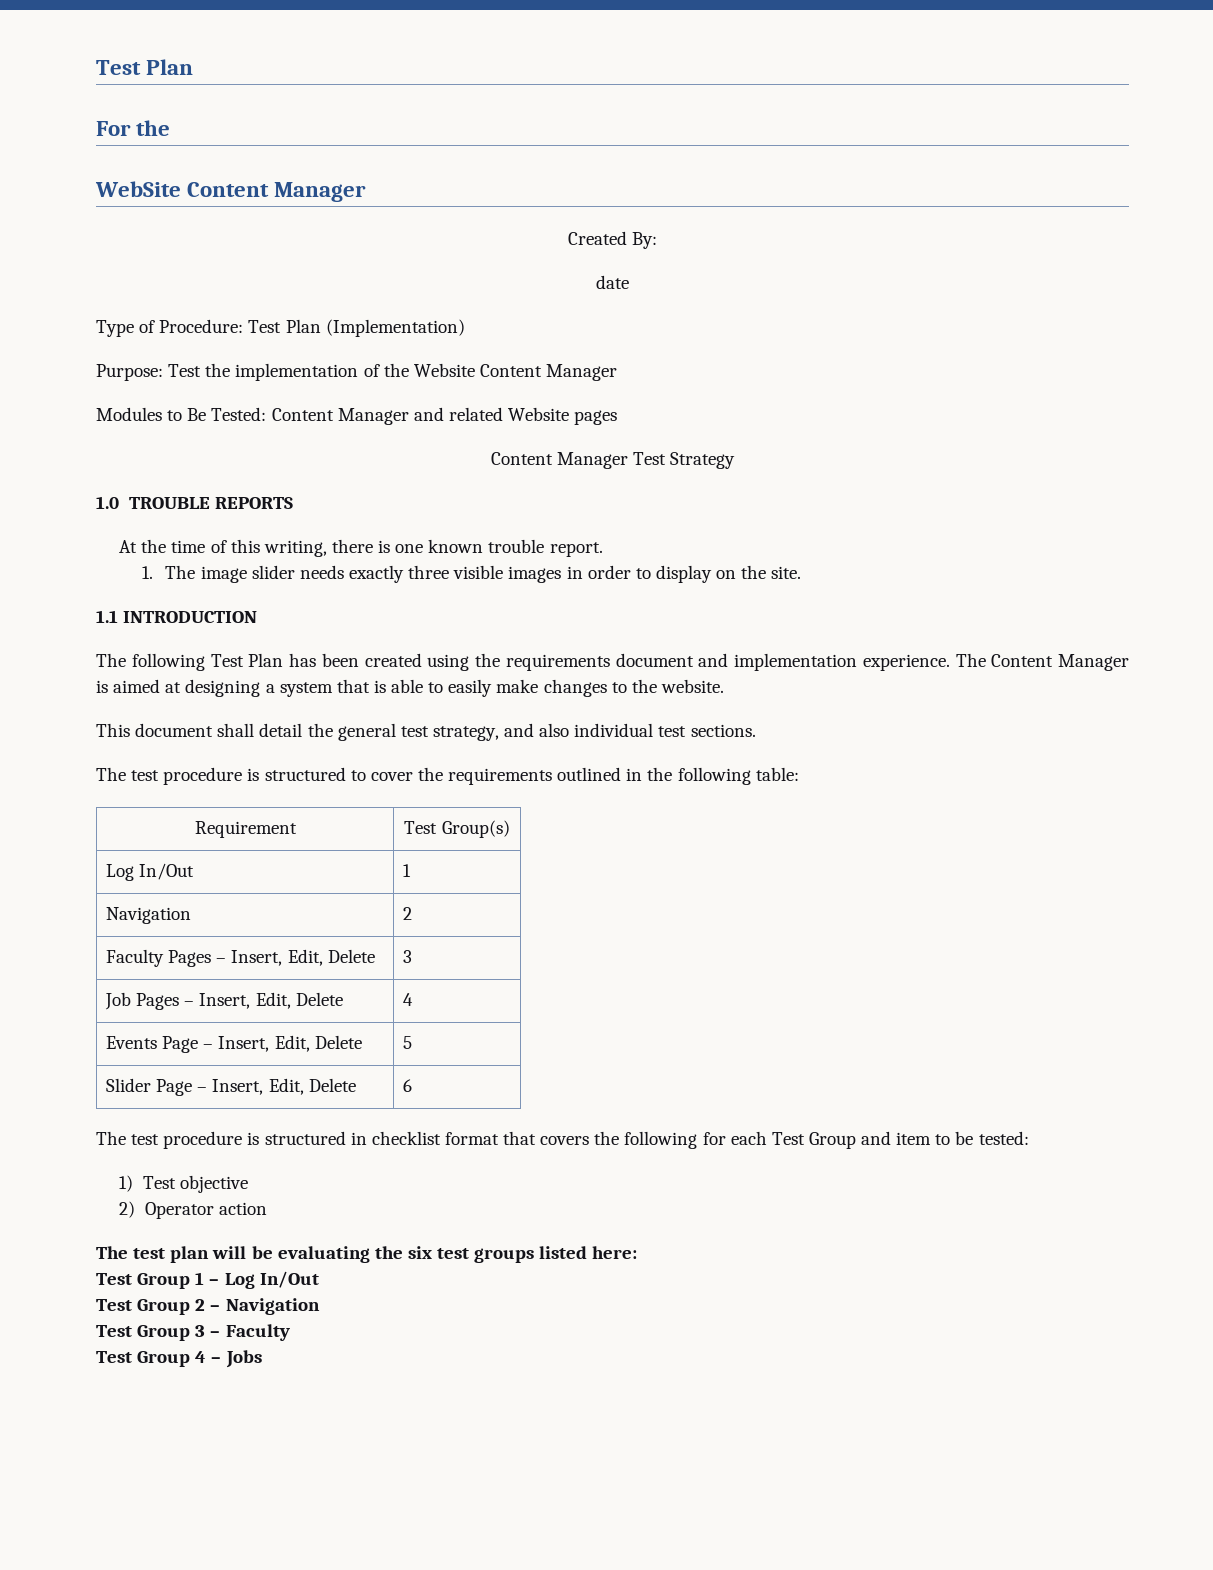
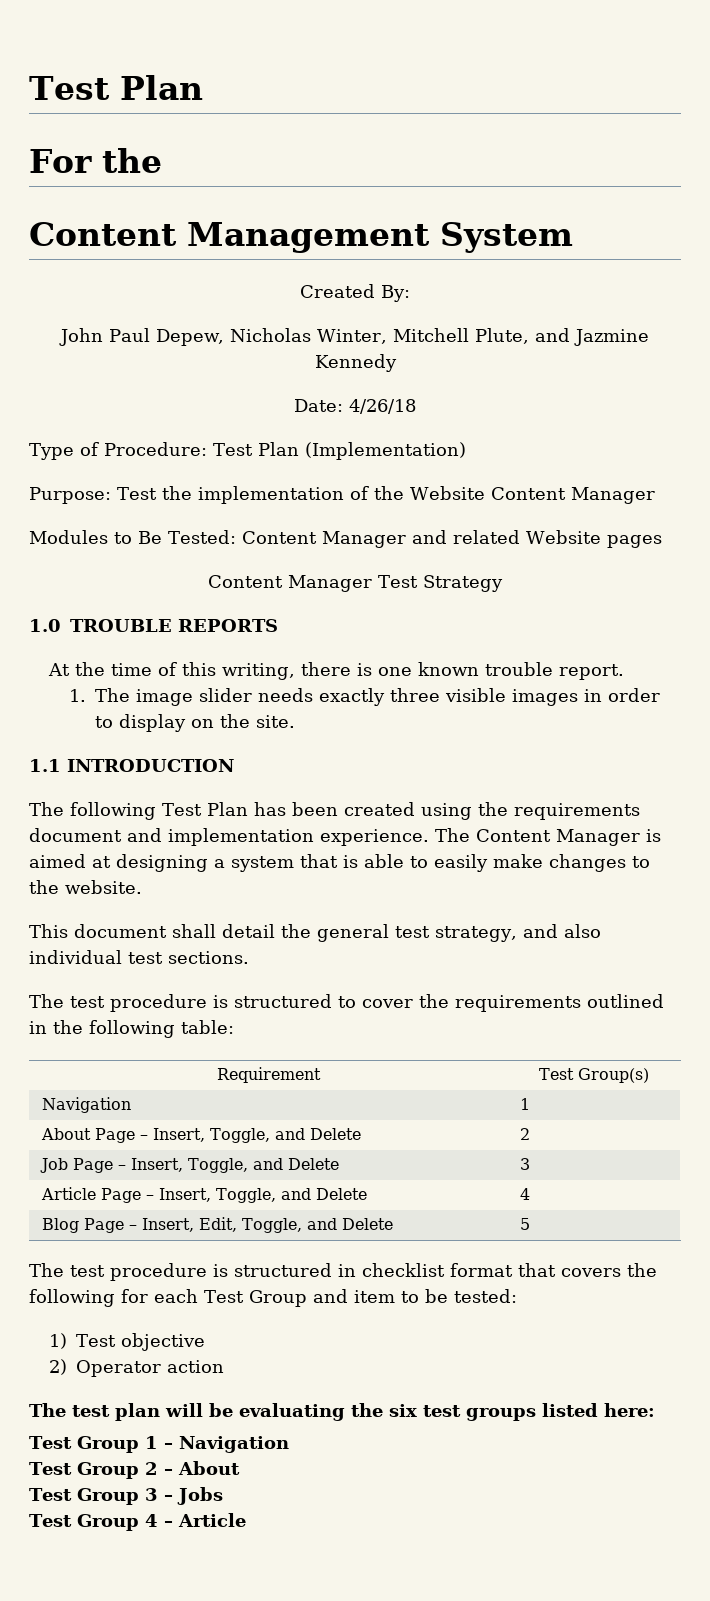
- WebSite Content Manager
+ Content Management System
- date
+ John Paul Depew, Nicholas Winter, Mitchell Plute, and Jazmine Kennedy
+ Date: 4/26/18
- Log In/Out | 1
+ Navigation | 1
- Navigation | 2
- Faculty Pages – Insert, Edit, Delete | 3
- Job Pages – Insert, Edit, Delete | 4
+ About Page – Insert, Toggle, and Delete | 2
+ Job Page – Insert, Toggle, and Delete | 3
+ Article Page – Insert, Toggle, and Delete | 4
- Events Page – Insert, Edit, Delete | 5
+ Blog Page – Insert, Edit, Toggle, and Delete | 5
- Slider Page – Insert, Edit, Delete | 6
- Test Group 1 – Log In/Out
+ Test Group 1 – Navigation
- Test Group 2 – Navigation
+ Test Group 2 – About
- Test Group 3 – Faculty
+ Test Group 3 – Jobs
- Test Group 4 – Jobs
+ Test Group 4 – Article

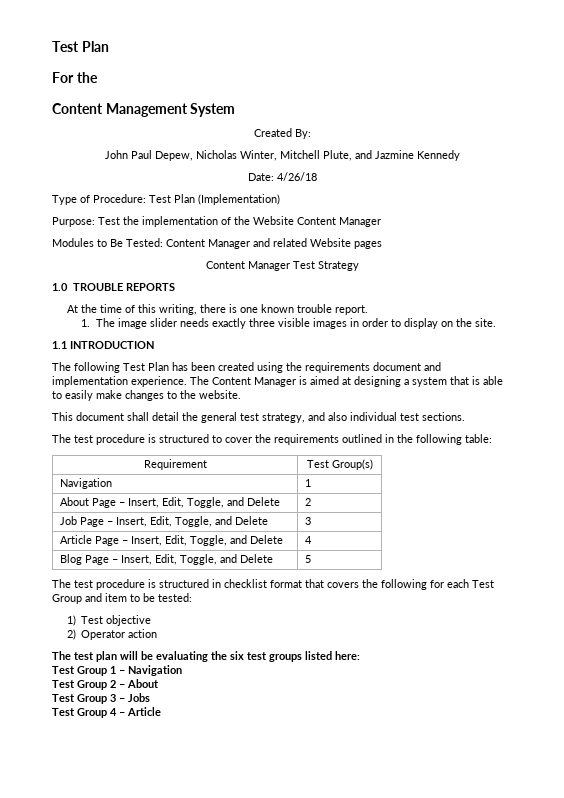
- About Page – Insert, Toggle, and Delete | 2
+ About Page – Insert, Edit, Toggle, and Delete | 2
- Job Page – Insert, Toggle, and Delete | 3
+ Job Page – Insert, Edit, Toggle, and Delete | 3
- Article Page – Insert, Toggle, and Delete | 4
+ Article Page – Insert, Edit, Toggle, and Delete | 4

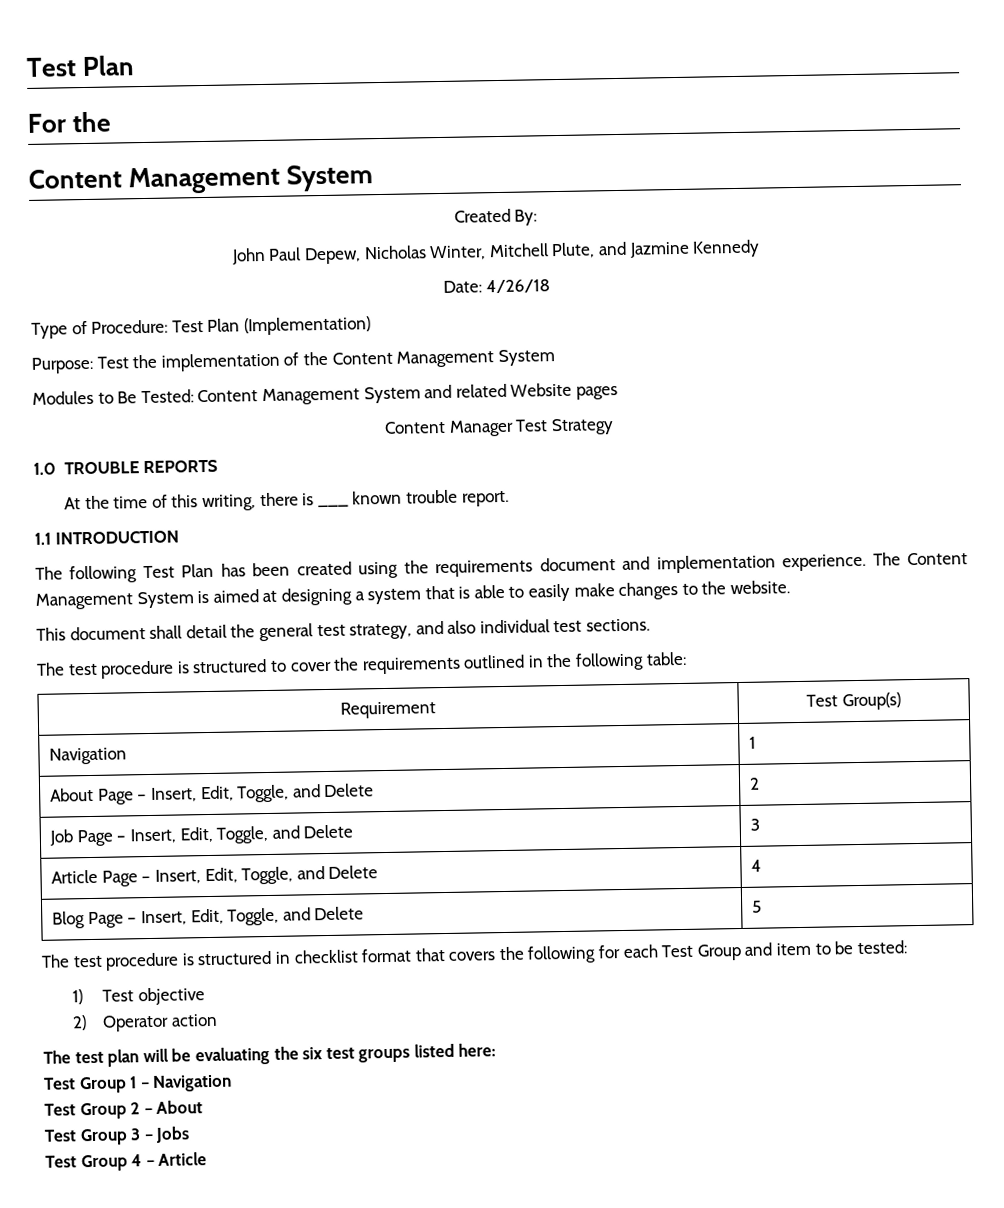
- Purpose: Test the implementation of the Website Content Manager
+ Purpose: Test the implementation of the Content Management System
- Modules to Be Tested: Content Manager and related Website pages
+ Modules to Be Tested: Content Management System and related Website pages
- At the time of this writing, there is one known trouble report.
+ At the time of this writing, there is ___ known trouble report.
- 1. The image slider needs exactly three visible images in order to display on the site.
- The Content Manager is aimed at designing a system that is able to easily make changes to the website.
+ The Content Management System is aimed at designing a system that is able to easily make changes to the website.

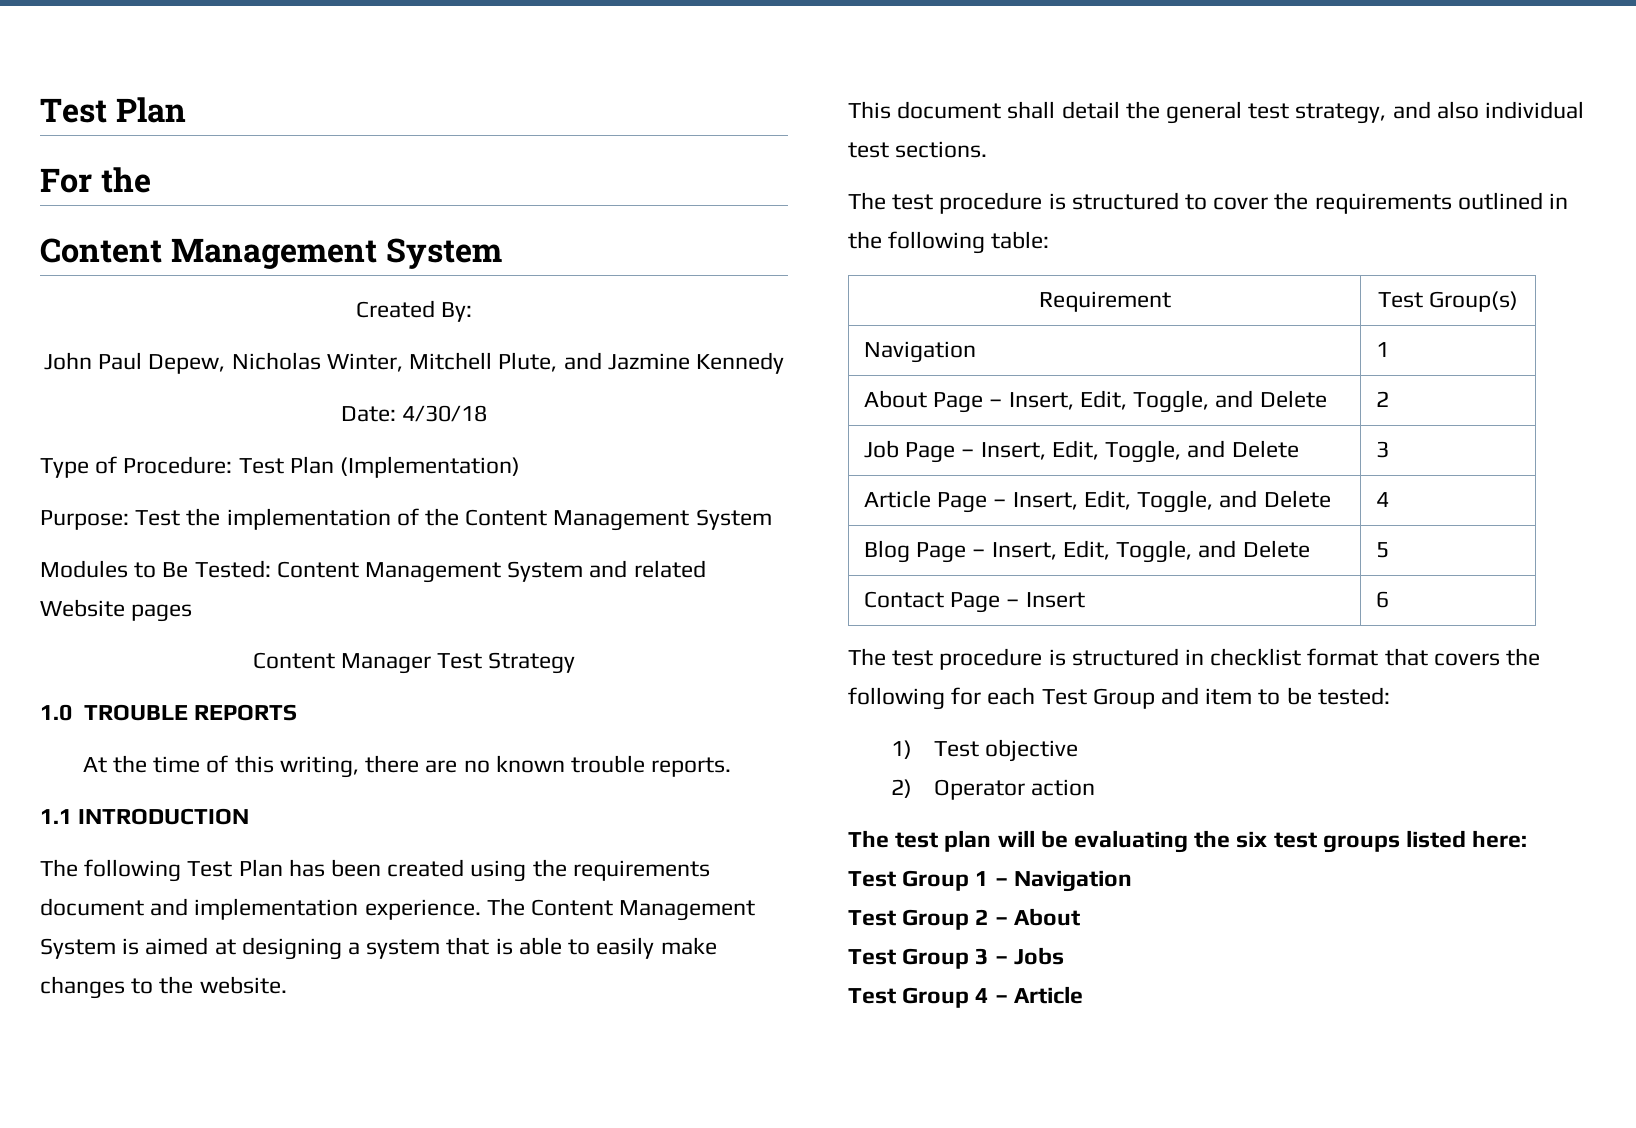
- Date: 4/26/18
+ Date: 4/30/18
- At the time of this writing, there is ___ known trouble report.
+ At the time of this writing, there are no known trouble reports.
+ Contact Page – Insert | 6

